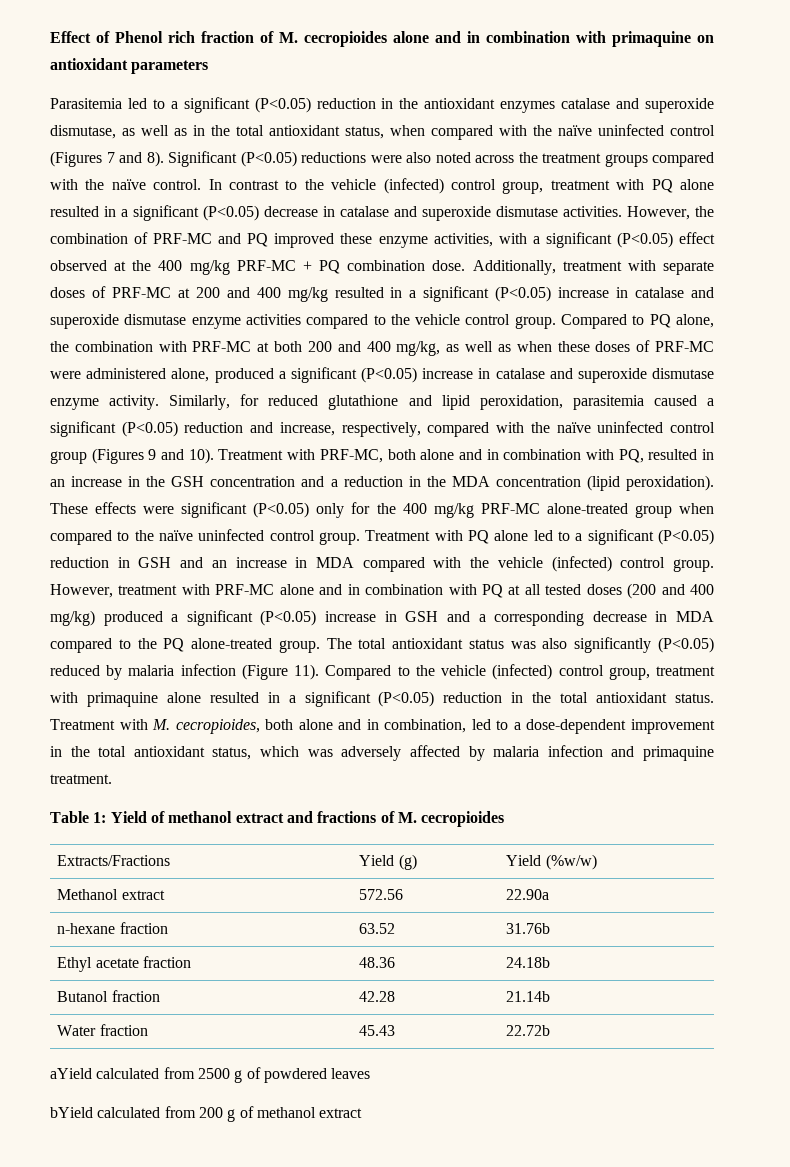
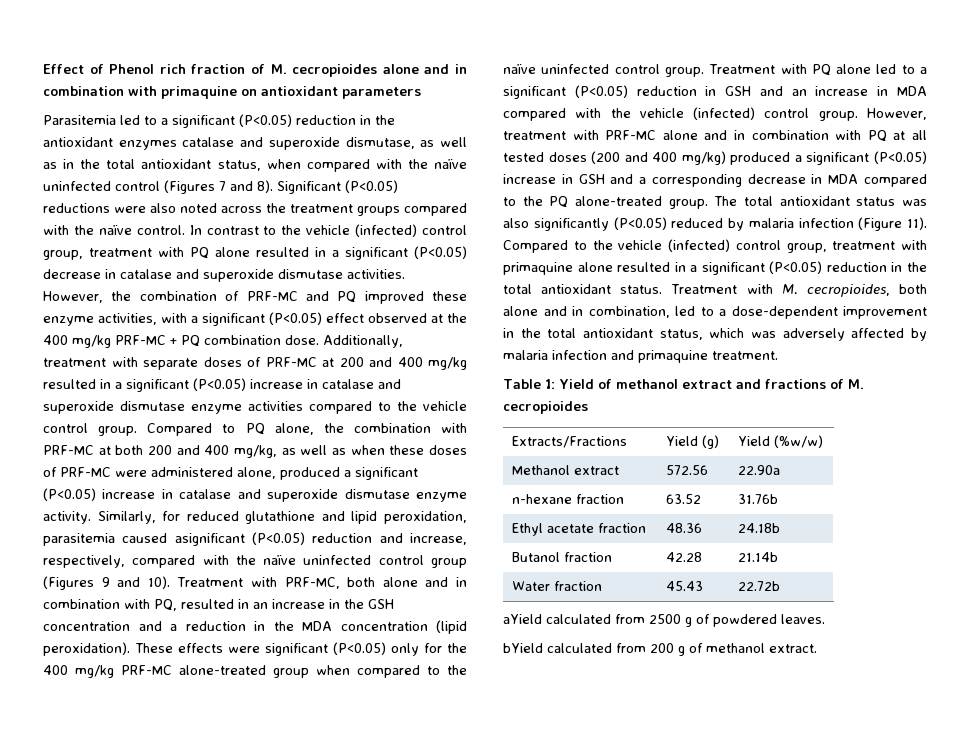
- Similarly, for reduced glutathione and lipid peroxidation, parasitemia caused a significant (P<0.05) reduction and increase, respectively, compared with the naïve uninfected control group (Figures 9 and 10).
+ Similarly, for reduced glutathione and lipid peroxidation, parasitemia caused asignificant (P<0.05) reduction and increase, respectively, compared with the naïve uninfected control group (Figures 9 and 10).
- aYield calculated from 2500 g of powdered leaves
+ aYield calculated from 2500 g of powdered leaves.
- bYield calculated from 200 g of methanol extract
+ bYield calculated from 200 g of methanol extract.

